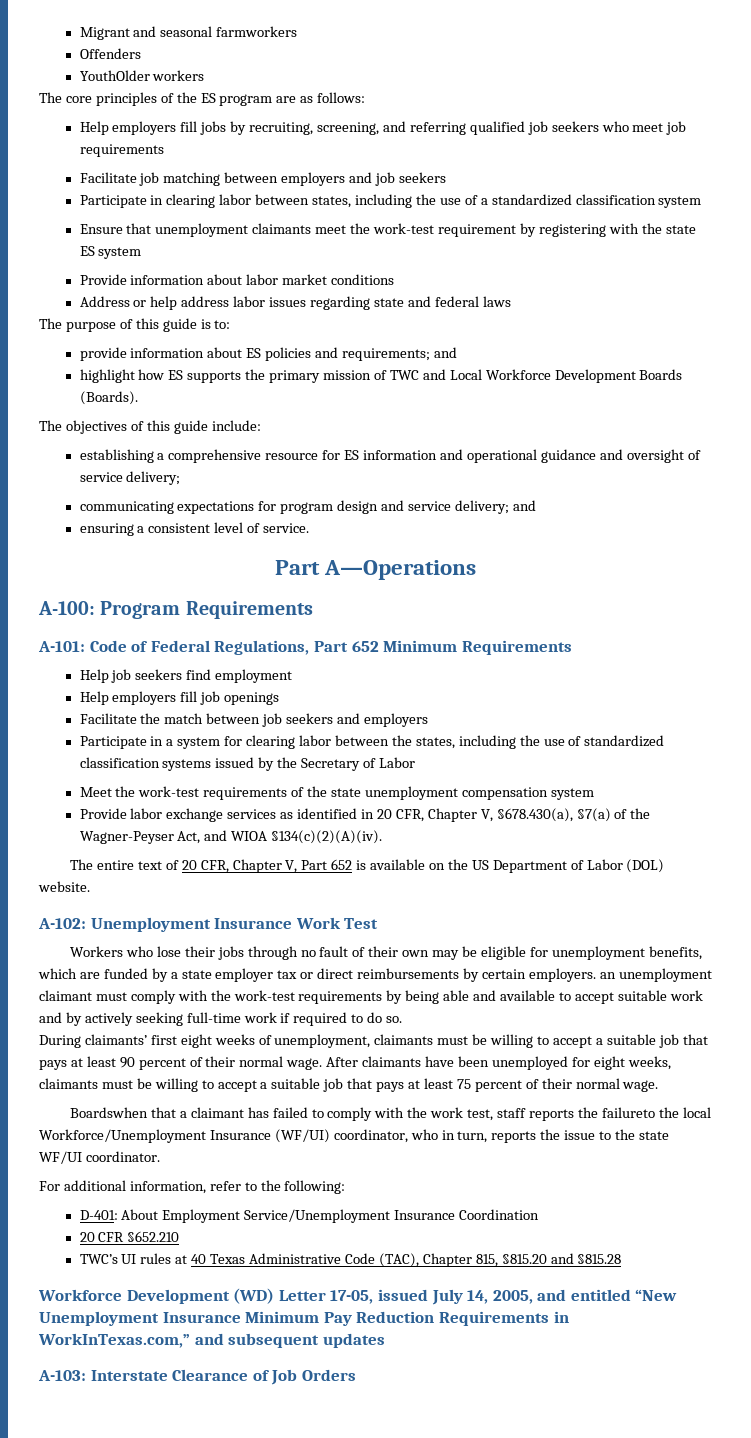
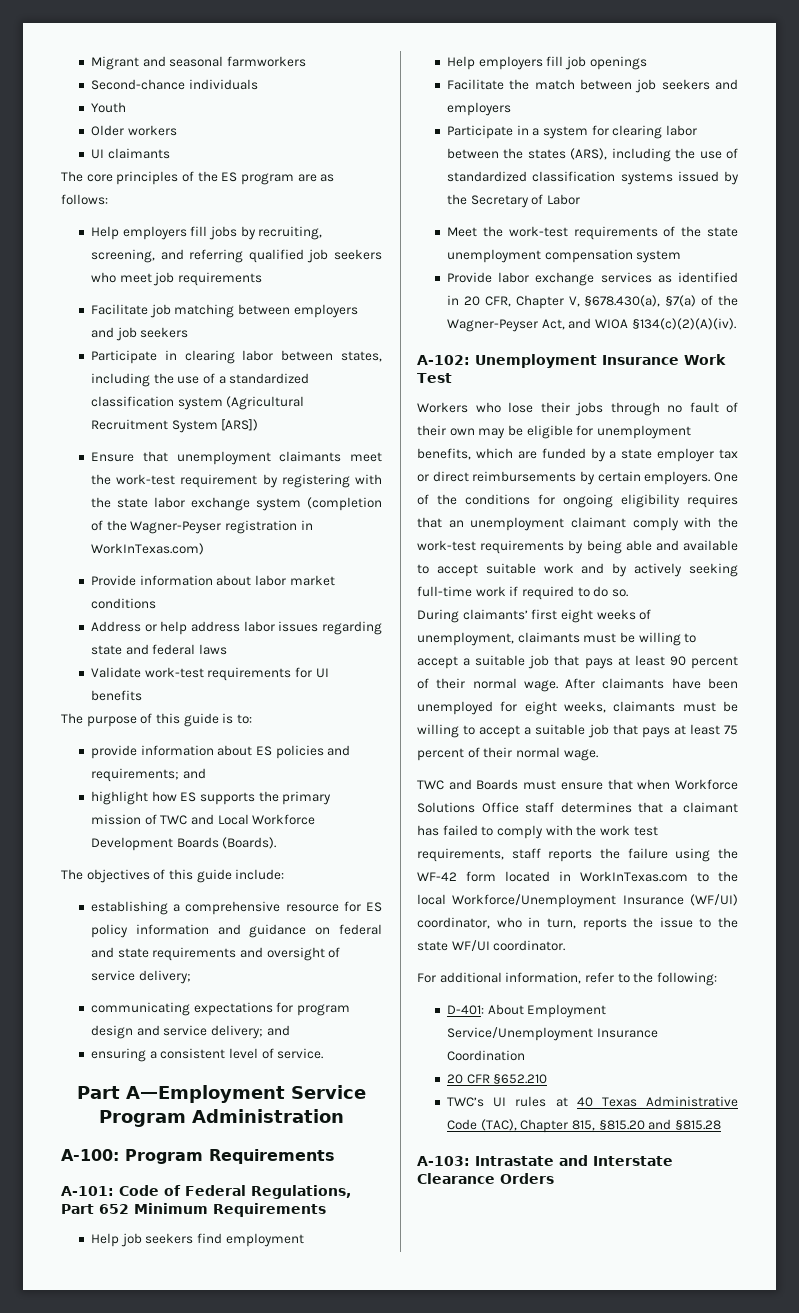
- Offenders
- YouthOlder workers
+ Second-chance individuals
+ Youth
+ Older workers
+ UI claimants
- Participate in clearing labor between states, including the use of a standardized classification system
+ Participate in clearing labor between states, including the use of a standardized classification system (Agricultural Recruitment System [ARS])
- Ensure that unemployment claimants meet the work-test requirement by registering with the state ES system
+ Ensure that unemployment claimants meet the work-test requirement by registering with the state labor exchange system (completion of the Wagner-Peyser registration in WorkInTexas.com)
+ Validate work-test requirements for UI benefits
- establishing a comprehensive resource for ES information and operational guidance and oversight of service delivery;
+ establishing a comprehensive resource for ES policy information and guidance on federal and state requirements and oversight of service delivery;
- Part A—Operations
+ Part A—Employment Service Program Administration
- Participate in a system for clearing labor between the states, including the use of standardized classification systems issued by the Secretary of Labor
+ Participate in a system for clearing labor between the states (ARS), including the use of standardized classification systems issued by the Secretary of Labor
- The entire text of 20 CFR, Chapter V, Part 652 is available on the US Department of Labor (DOL) website.
- Workers who lose their jobs through no fault of their own may be eligible for unemployment benefits, which are funded by a state employer tax or direct reimbursements by certain employers. an unemployment claimant must comply with the work-test requirements by being able and available to accept suitable work and by actively seeking full-time work if required to do so.
+ Workers who lose their jobs through no fault of their own may be eligible for unemployment benefits, which are funded by a state employer tax or direct reimbursements by certain employers. One of the conditions for ongoing eligibility requires that an unemployment claimant comply with the work-test requirements by being able and available to accept suitable work and by actively seeking full-time work if required to do so.
- Boardswhen that a claimant has failed to comply with the work test, staff reports the failureto the local Workforce/Unemployment Insurance (WF/UI) coordinator, who in turn, reports the issue to the state WF/UI coordinator.
+ TWC and Boards must ensure that when Workforce Solutions Office staff determines that a claimant has failed to comply with the work test requirements, staff reports the failure using the WF-42 form located in WorkInTexas.com to the local Workforce/Unemployment Insurance (WF/UI) coordinator, who in turn, reports the issue to the state WF/UI coordinator.
- Workforce Development (WD) Letter 17-05, issued July 14, 2005, and entitled “New Unemployment Insurance Minimum Pay Reduction Requirements in WorkInTexas.com,” and subsequent updates
- A-103: Interstate Clearance of Job Orders
+ A-103: Intrastate and Interstate Clearance Orders

